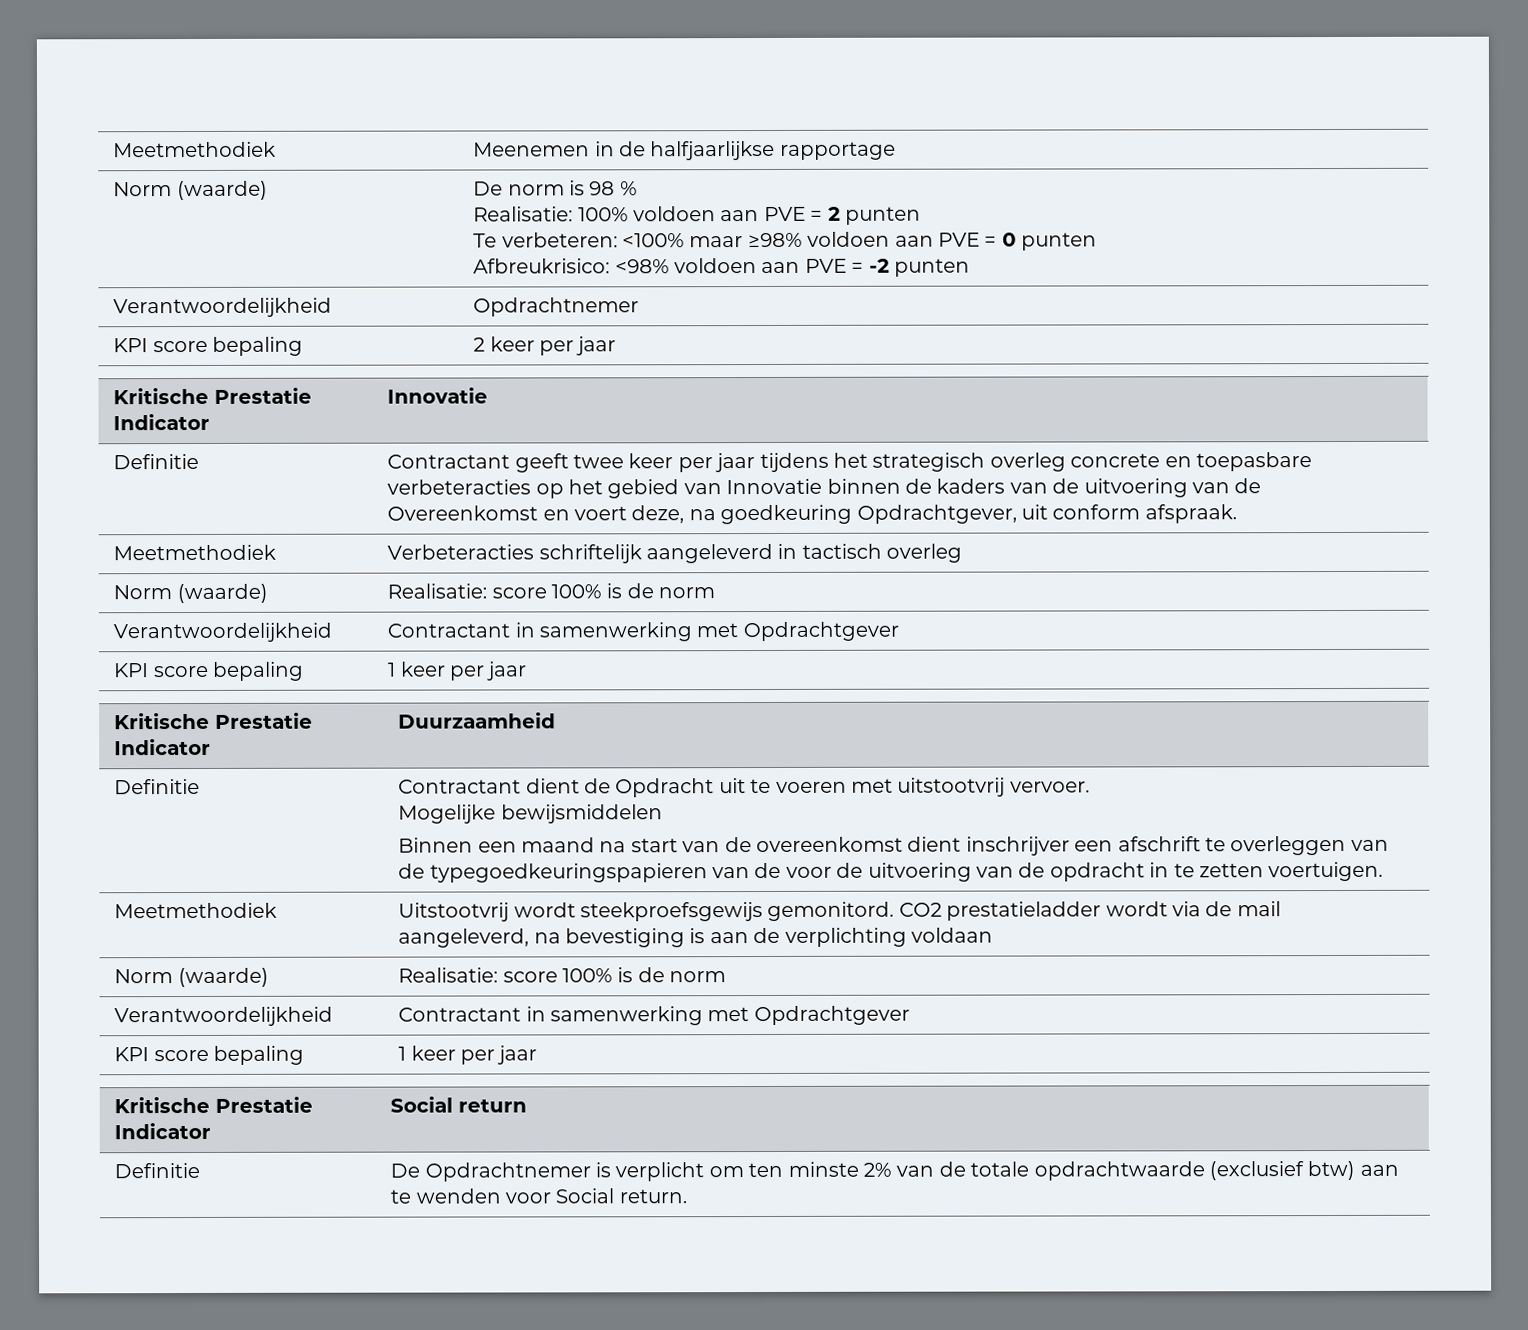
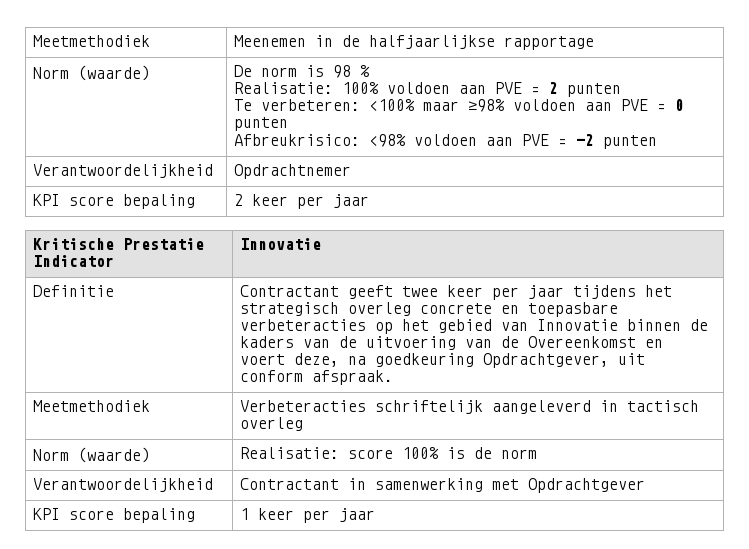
- Kritische Prestatie Indicator | Duurzaamheid
- Definitie | Contractant dient de Opdracht uit te voeren met uitstootvrij vervoer.
- Mogelijke bewijsmiddelen
- Binnen een maand na start van de overeenkomst dient inschrijver een afschrift te overleggen van de typegoedkeuringspapieren van de voor de uitvoering van de opdracht in te zetten voertuigen.
- Meetmethodiek | Uitstootvrij wordt steekproefsgewijs gemonitord. CO2 prestatieladder wordt via de mail aangeleverd, na bevestiging is aan de verplichting voldaan
- Norm (waarde) | Realisatie: score 100% is de norm
- Verantwoordelijkheid | Contractant in samenwerking met Opdrachtgever
- KPI score bepaling | 1 keer per jaar
- Kritische Prestatie Indicator | Social return
- Definitie | De Opdrachtnemer is verplicht om ten minste 2% van de totale opdrachtwaarde (exclusief btw) aan te wenden voor Social return.

